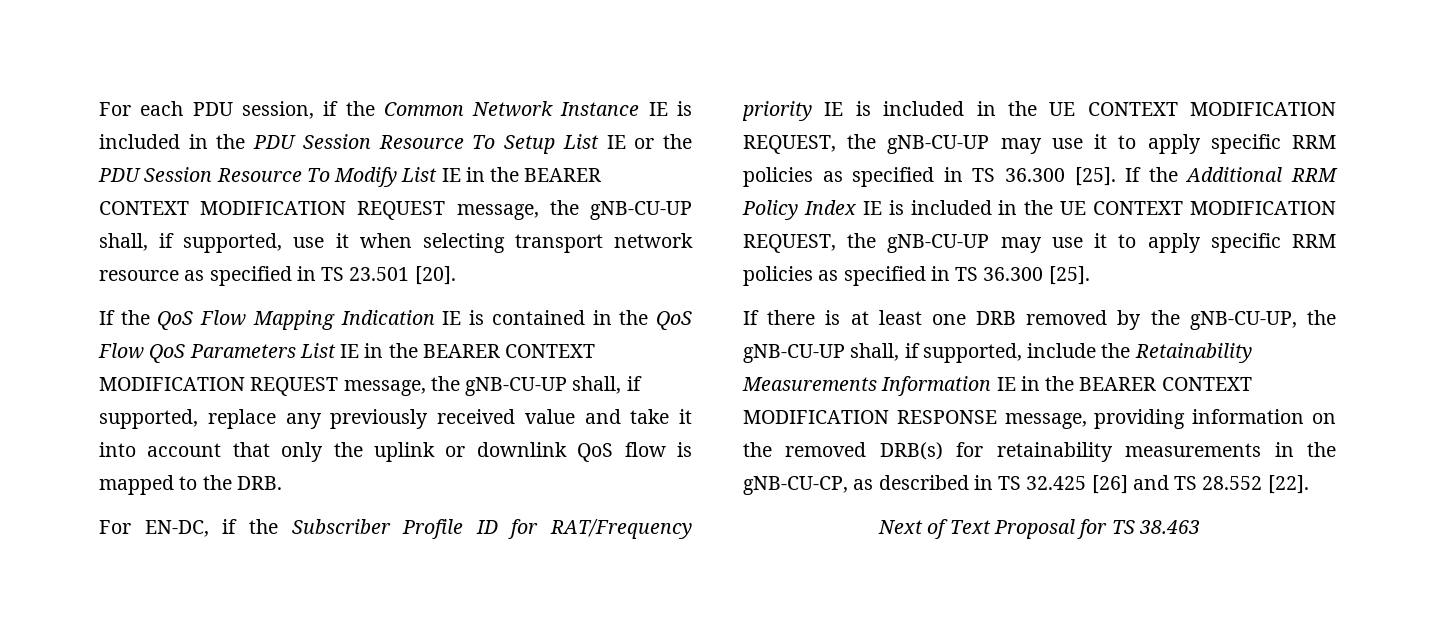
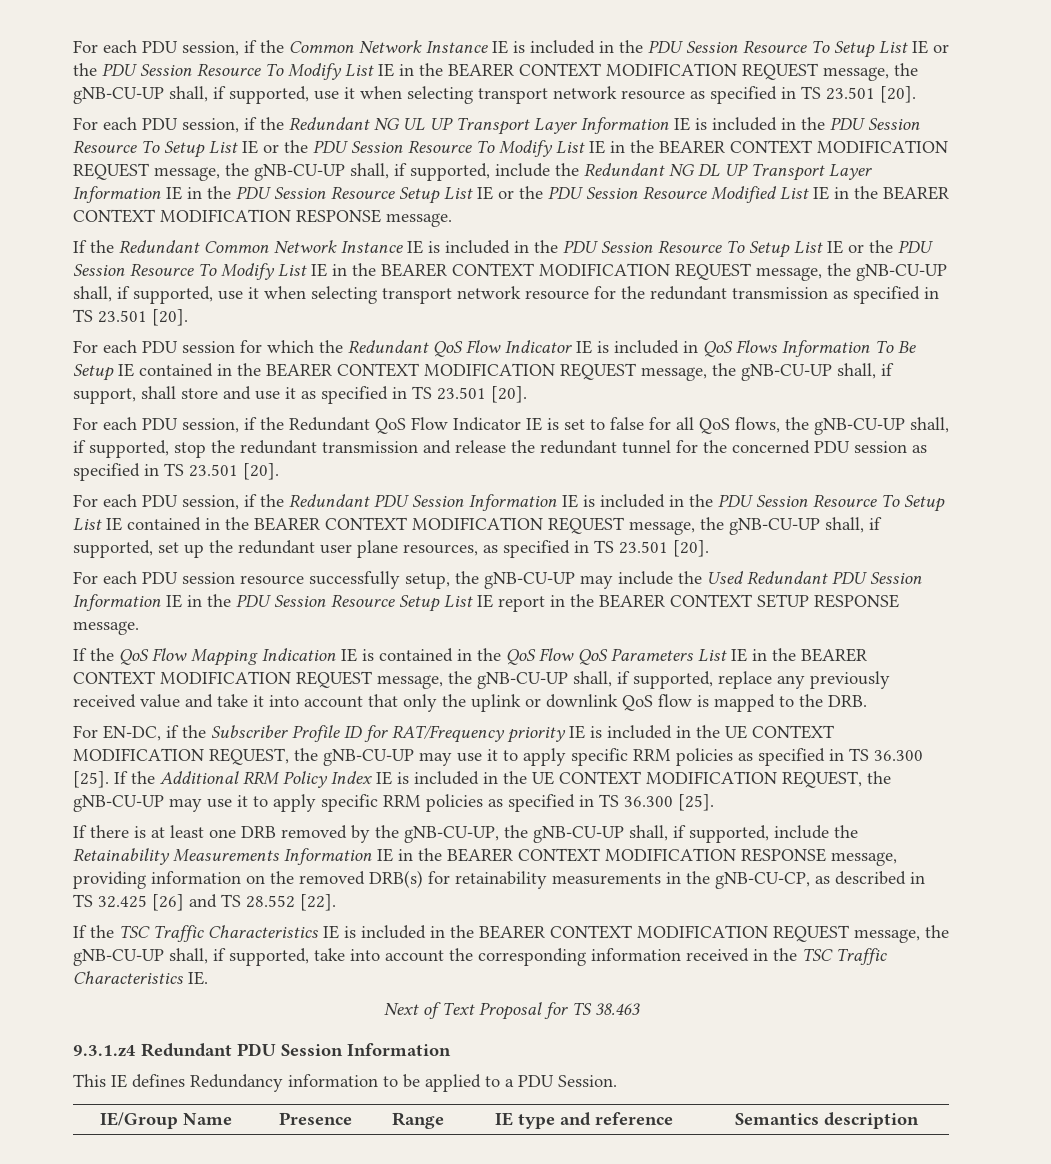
+ For each PDU session, if the Redundant NG UL UP Transport Layer Information IE is included in the PDU Session Resource To Setup List IE or the PDU Session Resource To Modify List IE in the BEARER CONTEXT MODIFICATION REQUEST message, the gNB-CU-UP shall, if supported, include the Redundant NG DL UP Transport Layer Information IE in the PDU Session Resource Setup List IE or the PDU Session Resource Modified List IE in the BEARER CONTEXT MODIFICATION RESPONSE message.
+ If the Redundant Common Network Instance IE is included in the PDU Session Resource To Setup List IE or the PDU Session Resource To Modify List IE in the BEARER CONTEXT MODIFICATION REQUEST message, the gNB-CU-UP shall, if supported, use it when selecting transport network resource for the redundant transmission as specified in TS 23.501 [20].
+ For each PDU session for which the Redundant QoS Flow Indicator IE is included in QoS Flows Information To Be Setup IE contained in the BEARER CONTEXT MODIFICATION REQUEST message, the gNB-CU-UP shall, if support, shall store and use it as specified in TS 23.501 [20].
+ For each PDU session, if the Redundant QoS Flow Indicator IE is set to false for all QoS flows, the gNB-CU-UP shall, if supported, stop the redundant transmission and release the redundant tunnel for the concerned PDU session as specified in TS 23.501 [20].
+ For each PDU session, if the Redundant PDU Session Information IE is included in the PDU Session Resource To Setup List IE contained in the BEARER CONTEXT MODIFICATION REQUEST message, the gNB-CU-UP shall, if supported, set up the redundant user plane resources, as specified in TS 23.501 [20].
+ For each PDU session resource successfully setup, the gNB-CU-UP may include the Used Redundant PDU Session Information IE in the PDU Session Resource Setup List IE report in the BEARER CONTEXT SETUP RESPONSE message.
+ If the TSC Traffic Characteristics IE is included in the BEARER CONTEXT MODIFICATION REQUEST message, the gNB-CU-UP shall, if supported, take into account the corresponding information received in the TSC Traffic Characteristics IE.
+ 9.3.1.z4 Redundant PDU Session Information
+ This IE defines Redundancy information to be applied to a PDU Session.
+ IE/Group Name | Presence | Range | IE type and reference | Semantics description

